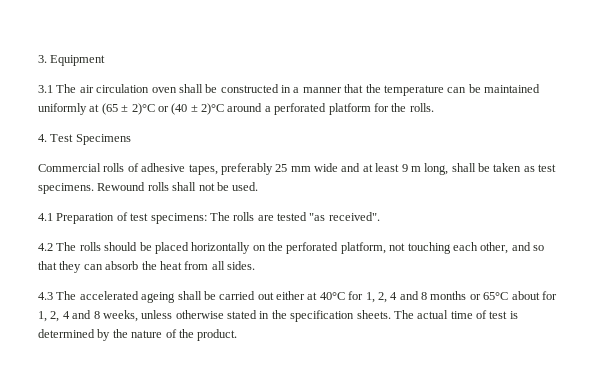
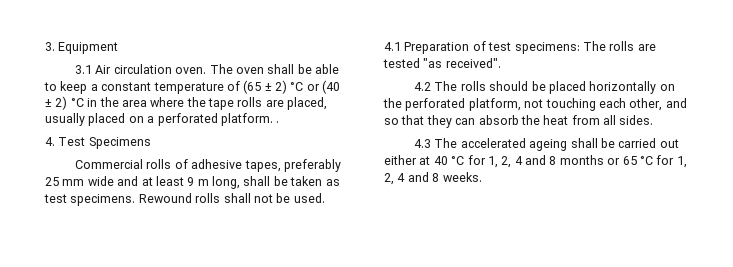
- 3.1 The air circulation oven shall be constructed in a manner that the temperature can be maintained uniformly at (65 ± 2)°C or (40 ± 2)°C around a perforated platform for the rolls.
+ 3.1 Air circulation oven. The oven shall be able to keep a constant temperature of (65 ± 2) °C or (40 ± 2) °C in the area where the tape rolls are placed, usually placed on a perforated platform. .
- 4.3 The accelerated ageing shall be carried out either at 40°C for 1, 2, 4 and 8 months or 65°C about for 1, 2, 4 and 8 weeks, unless otherwise stated in the specification sheets. The actual time of test is determined by the nature of the product.
+ 4.3 The accelerated ageing shall be carried out either at 40 °C for 1, 2, 4 and 8 months or 65 °C for 1, 2, 4 and 8 weeks.

